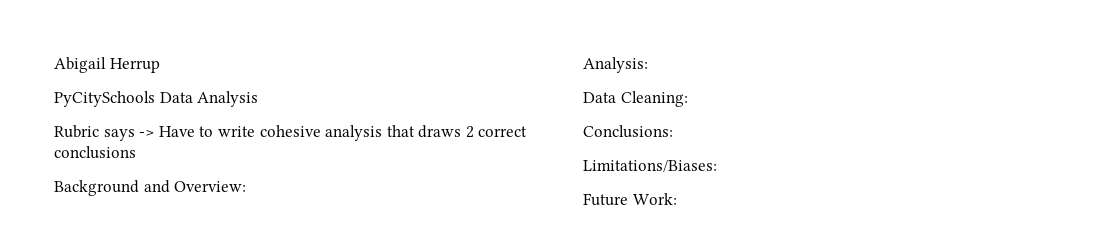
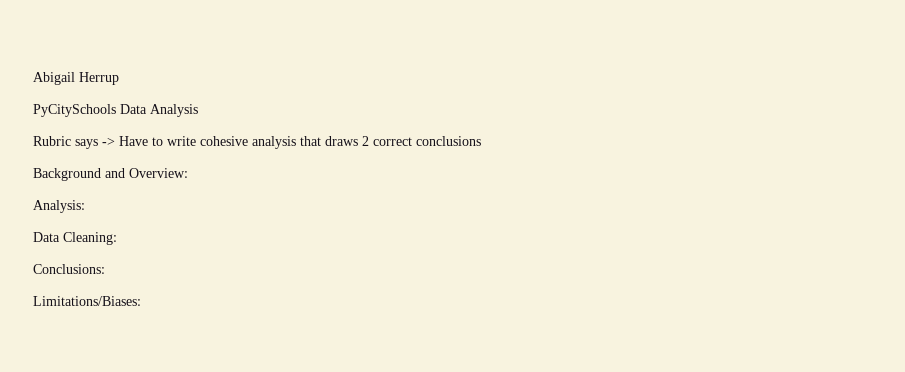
- Future Work:

